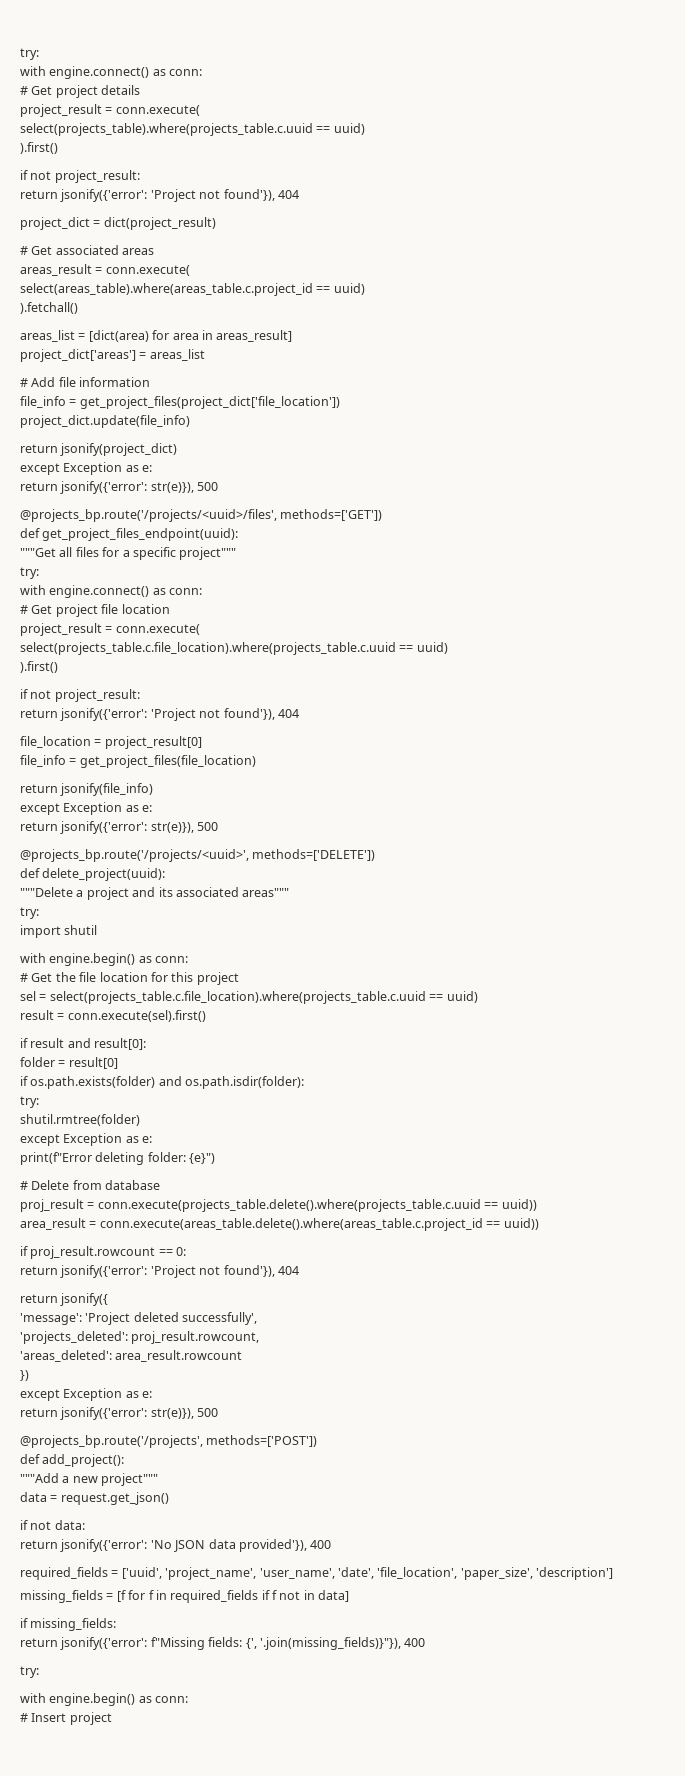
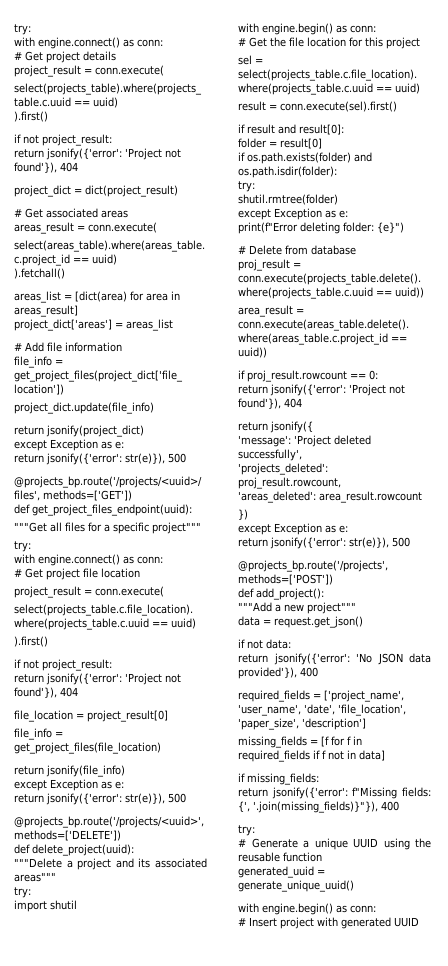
- required_fields = ['uuid', 'project_name', 'user_name', 'date', 'file_location', 'paper_size', 'description']
+ required_fields = ['project_name', 'user_name', 'date', 'file_location', 'paper_size', 'description']
+ # Generate a unique UUID using the reusable function
+ generated_uuid = generate_unique_uuid()
- # Insert project
+ # Insert project with generated UUID

